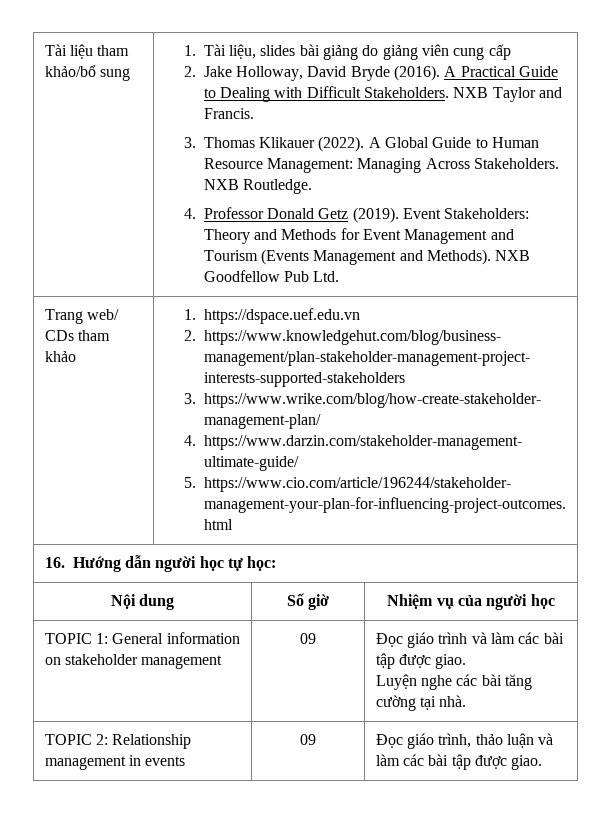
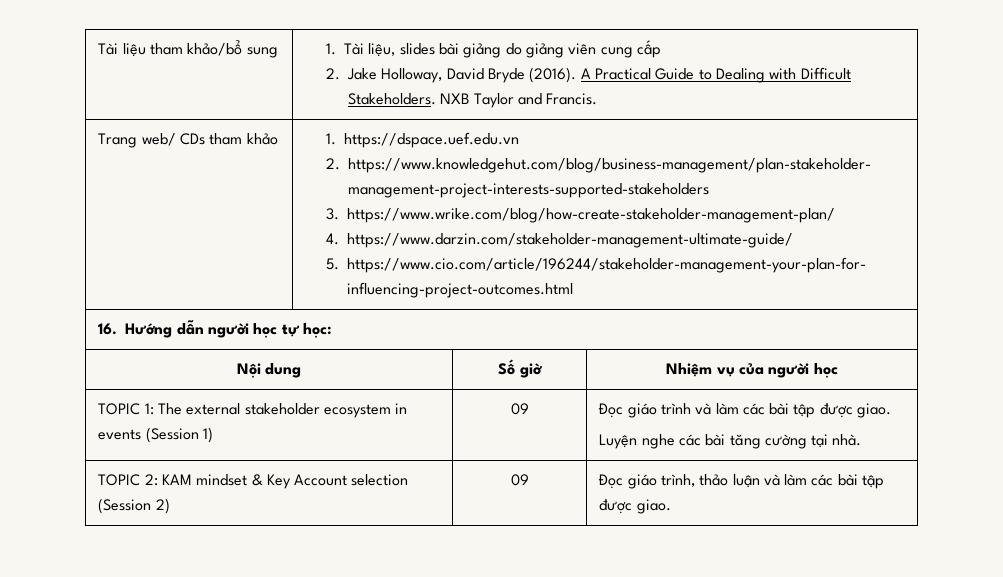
- 3. Thomas Klikauer (2022). A Global Guide to Human Resource Management: Managing Across Stakeholders. NXB Routledge.
- 4. Professor Donald Getz (2019). Event Stakeholders: Theory and Methods for Event Management and Tourism (Events Management and Methods). NXB Goodfellow Pub Ltd.
- TOPIC 1: General information on stakeholder management | 09 | Đọc giáo trình và làm các bài tập được giao.
+ TOPIC 1: The external stakeholder ecosystem in events (Session 1) | 09 | Đọc giáo trình và làm các bài tập được giao.
- TOPIC 2: Relationship management in events | 09 | Đọc giáo trình, thảo luận và làm các bài tập được giao.
+ TOPIC 2: KAM mindset & Key Account selection (Session 2) | 09 | Đọc giáo trình, thảo luận và làm các bài tập được giao.

